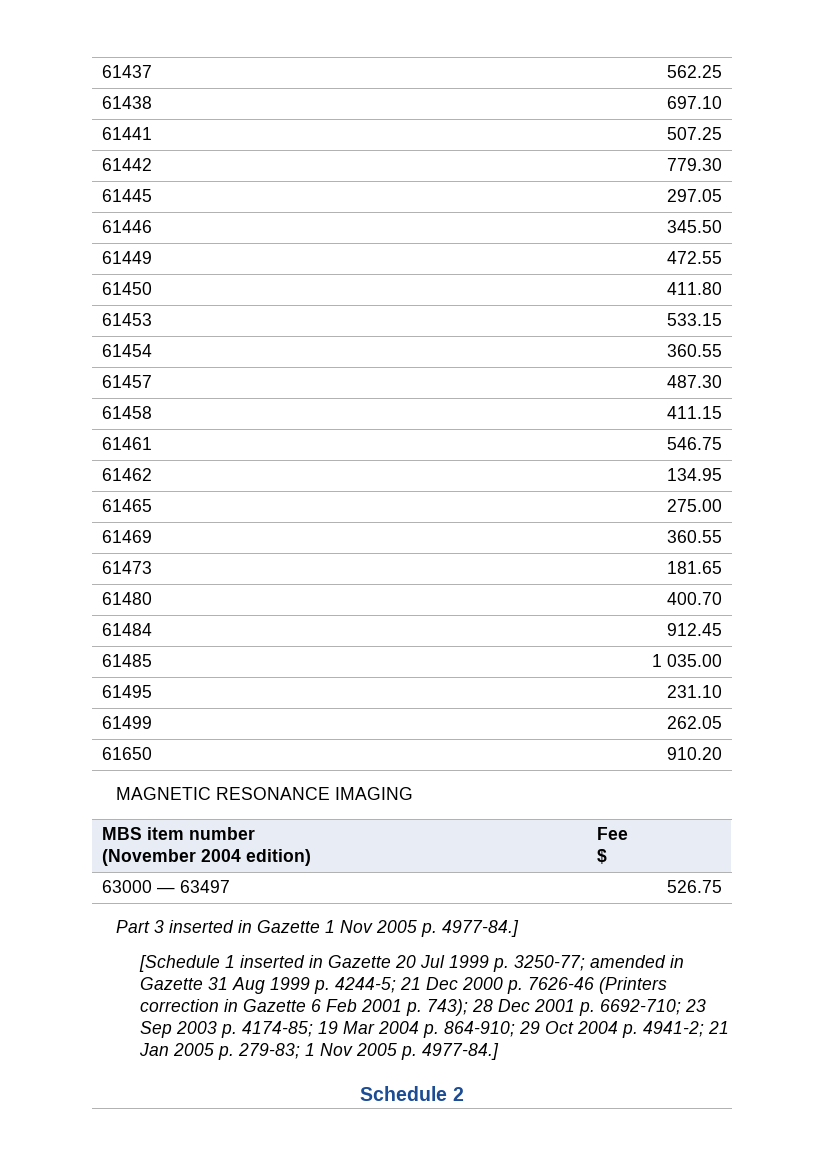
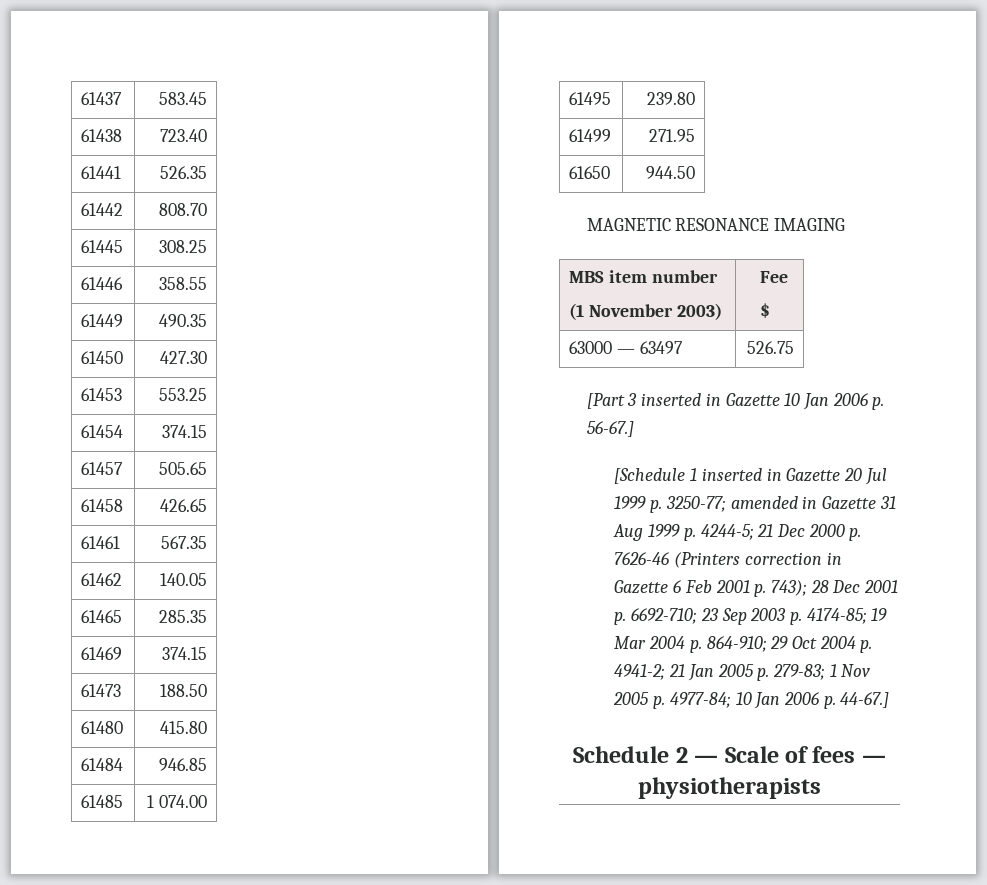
- 61437 | 562.25
+ 61437 | 583.45
- 61438 | 697.10
+ 61438 | 723.40
- 61441 | 507.25
+ 61441 | 526.35
- 61442 | 779.30
+ 61442 | 808.70
- 61445 | 297.05
+ 61445 | 308.25
- 61446 | 345.50
+ 61446 | 358.55
- 61449 | 472.55
+ 61449 | 490.35
- 61450 | 411.80
+ 61450 | 427.30
- 61453 | 533.15
+ 61453 | 553.25
- 61454 | 360.55
+ 61454 | 374.15
- 61457 | 487.30
+ 61457 | 505.65
- 61458 | 411.15
+ 61458 | 426.65
- 61461 | 546.75
+ 61461 | 567.35
- 61462 | 134.95
+ 61462 | 140.05
- 61465 | 275.00
+ 61465 | 285.35
- 61469 | 360.55
+ 61469 | 374.15
- 61473 | 181.65
+ 61473 | 188.50
- 61480 | 400.70
+ 61480 | 415.80
- 61484 | 912.45
+ 61484 | 946.85
- 61485 | 1 035.00
+ 61485 | 1 074.00
- 61495 | 231.10
+ 61495 | 239.80
- 61499 | 262.05
+ 61499 | 271.95
- 61650 | 910.20
+ 61650 | 944.50
  MBS item number
- (November 2004 edition) | Fee
+ (1 November 2003) | Fee
- Part 3 inserted in Gazette 1 Nov 2005 p. 4977-84.]
+ [Part 3 inserted in Gazette 10 Jan 2006 p. 56-67.]
- 21 Jan 2005 p. 279-83; 1 Nov 2005 p. 4977-84.]
- Schedule 2
+ 21 Jan 2005 p. 279-83; 1 Nov 2005 p. 4977-84; 10 Jan 2006 p. 44-67.]
+ Schedule 2 — Scale of fees — physiotherapists

